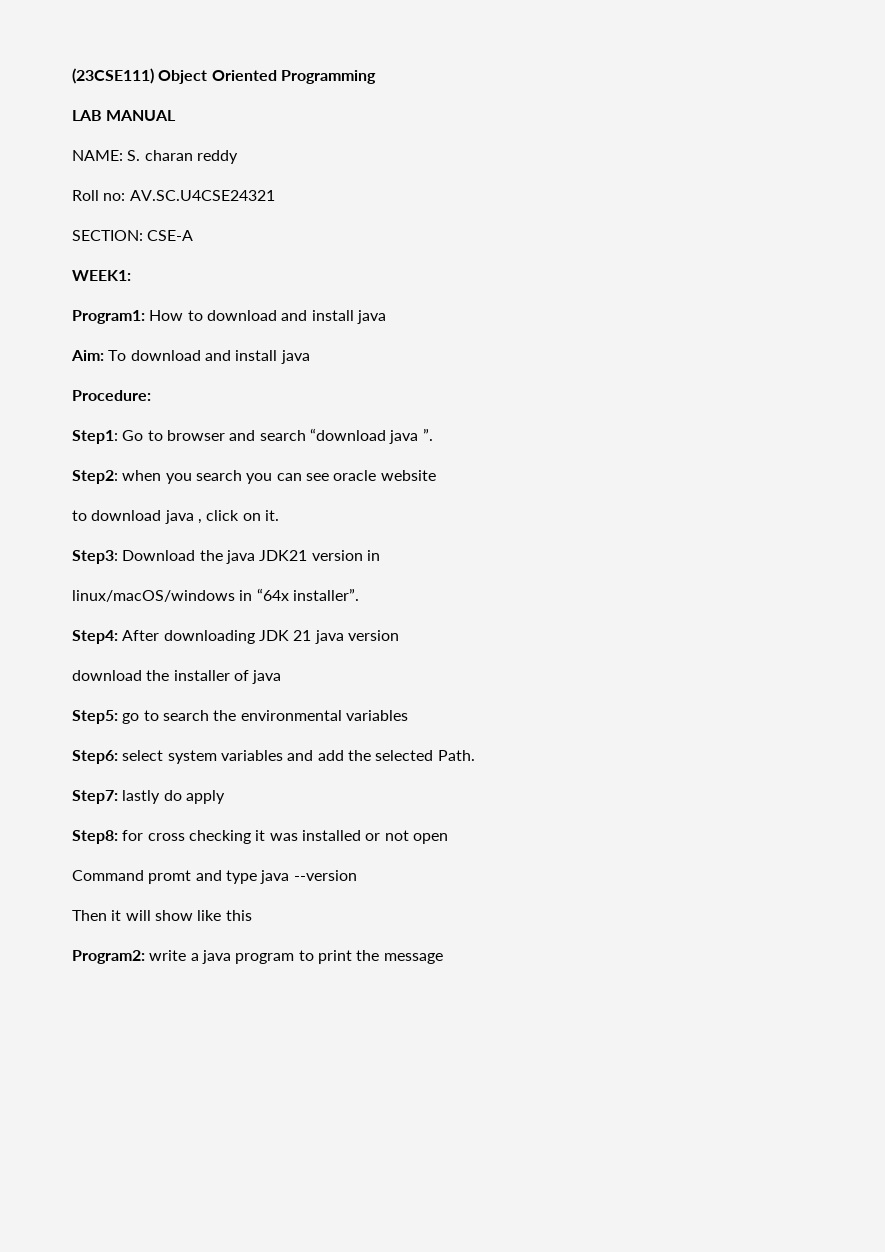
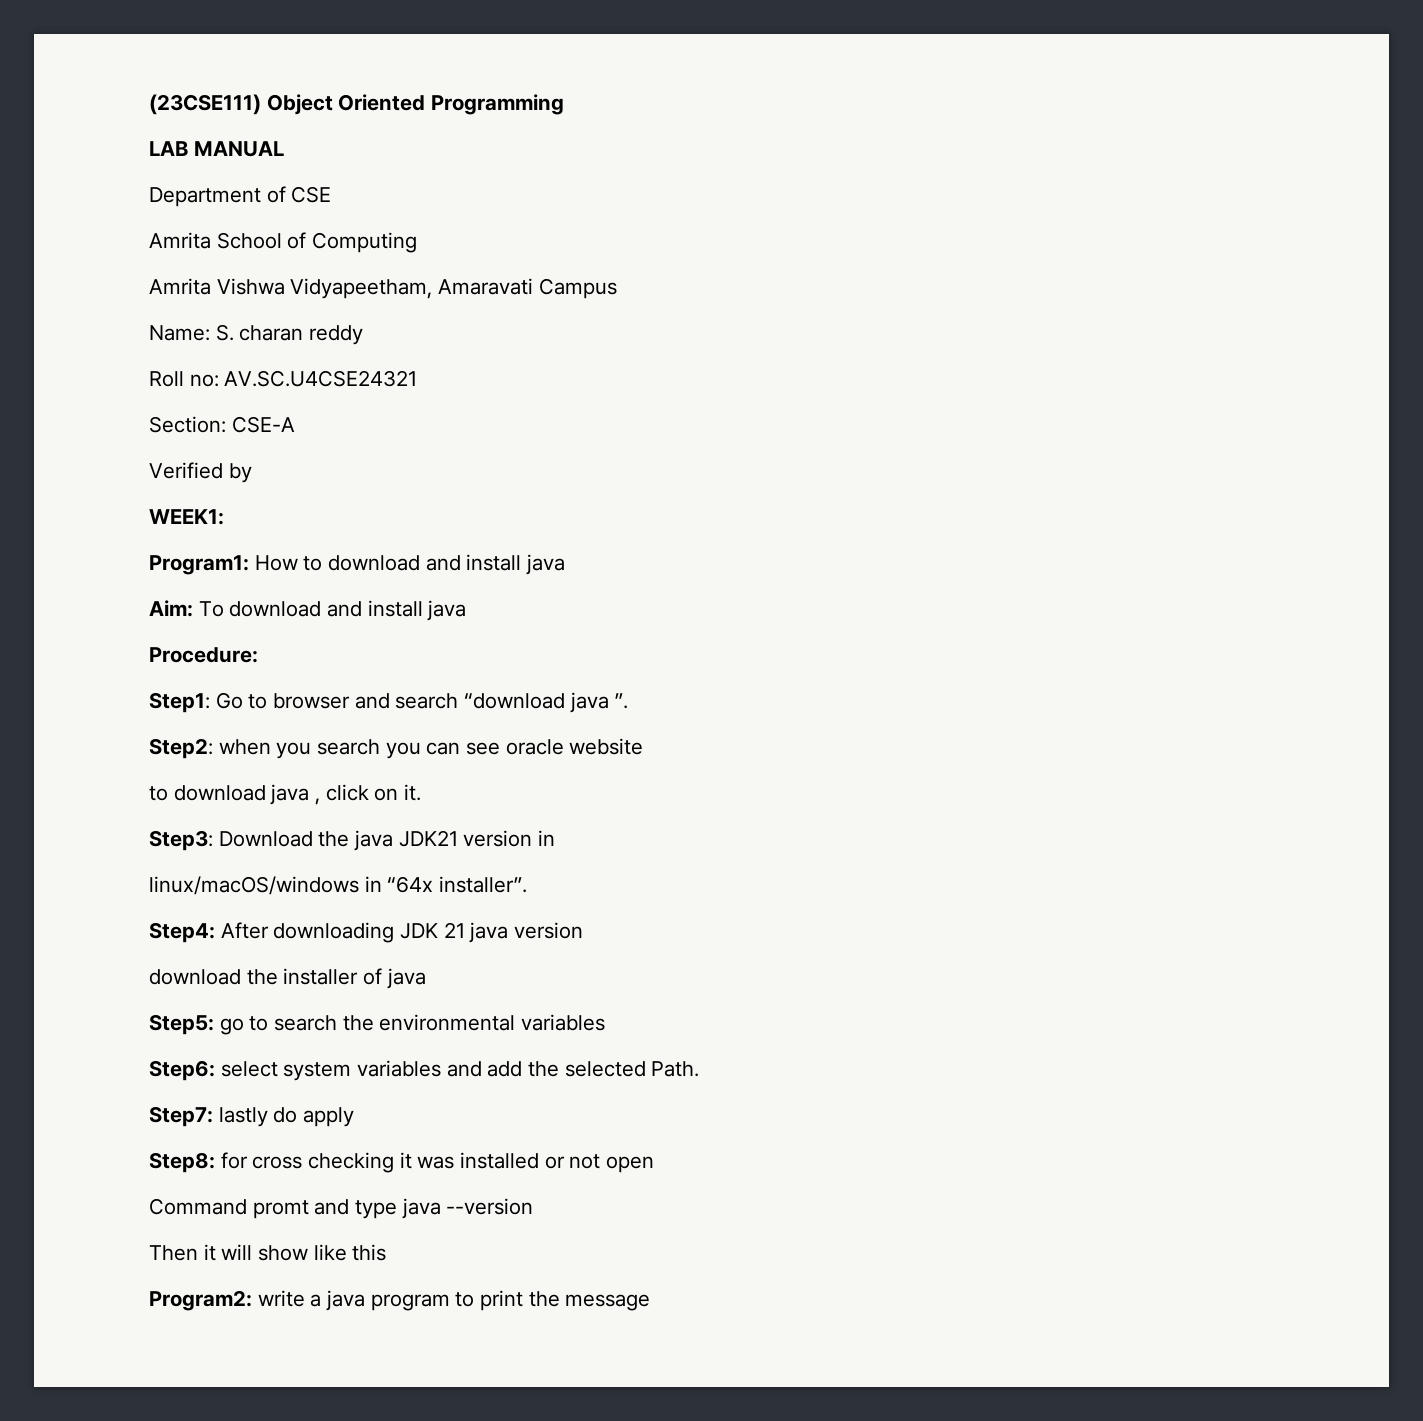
- NAME: S. charan reddy
+ Department of CSE
+ Amrita School of Computing
+ Amrita Vishwa Vidyapeetham, Amaravati Campus
+ Name: S. charan reddy
- SECTION: CSE-A
+ Section: CSE-A
+ Verified by

